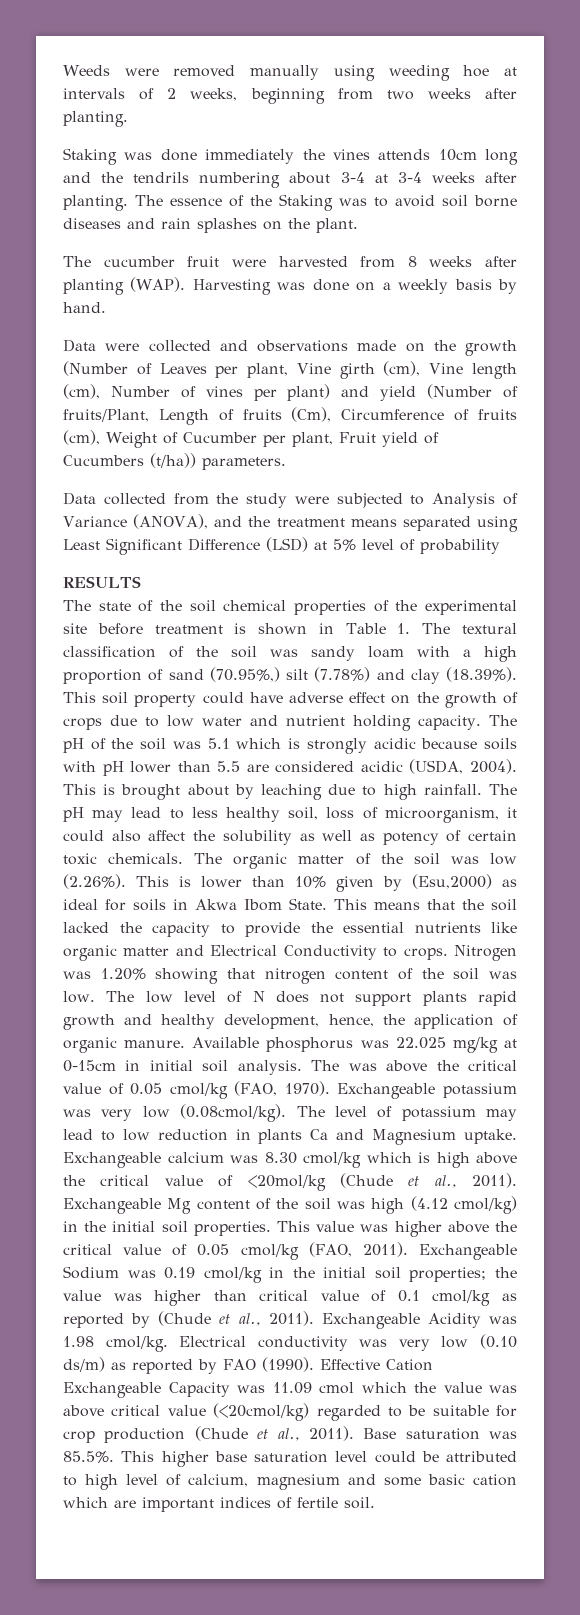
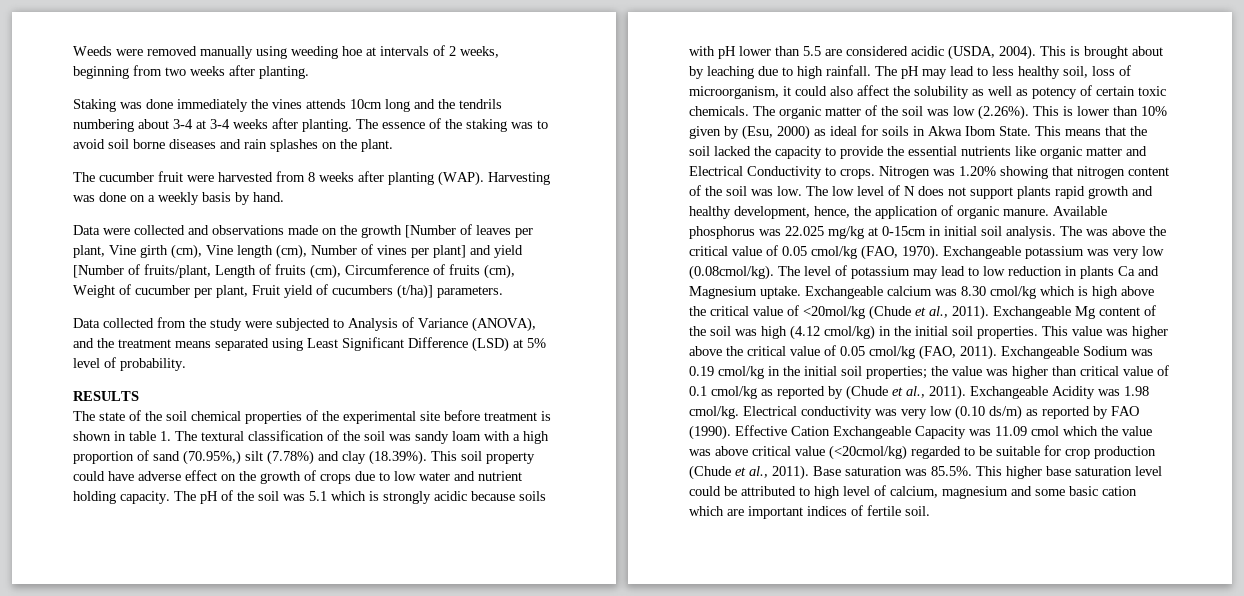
- The essence of the Staking was to avoid soil borne diseases and rain splashes on the plant.
+ The essence of the staking was to avoid soil borne diseases and rain splashes on the plant.
- Data were collected and observations made on the growth (Number of Leaves per plant, Vine girth (cm), Vine length (cm), Number of vines per plant) and yield (Number of fruits/Plant, Length of fruits (Cm), Circumference of fruits (cm), Weight of Cucumber per plant, Fruit yield of Cucumbers (t/ha)) parameters.
+ Data were collected and observations made on the growth [Number of leaves per plant, Vine girth (cm), Vine length (cm), Number of vines per plant] and yield [Number of fruits/plant, Length of fruits (cm), Circumference of fruits (cm), Weight of cucumber per plant, Fruit yield of cucumbers (t/ha)] parameters.
- Data collected from the study were subjected to Analysis of Variance (ANOVA), and the treatment means separated using Least Significant Difference (LSD) at 5% level of probability
+ Data collected from the study were subjected to Analysis of Variance (ANOVA), and the treatment means separated using Least Significant Difference (LSD) at 5% level of probability.
- The state of the soil chemical properties of the experimental site before treatment is shown in Table 1. The textural classification of the soil was sandy loam with a high proportion of sand (70.95%,) silt (7.78%) and clay (18.39%). This soil property could have adverse effect on the growth of crops due to low water and nutrient holding capacity.
+ The state of the soil chemical properties of the experimental site before treatment is shown in table 1. The textural classification of the soil was sandy loam with a high proportion of sand (70.95%,) silt (7.78%) and clay (18.39%). This soil property could have adverse effect on the growth of crops due to low water and nutrient holding capacity.
- The organic matter of the soil was low (2.26%). This is lower than 10% given by (Esu,2000) as ideal for soils in Akwa Ibom State.
+ The organic matter of the soil was low (2.26%). This is lower than 10% given by (Esu, 2000) as ideal for soils in Akwa Ibom State.

